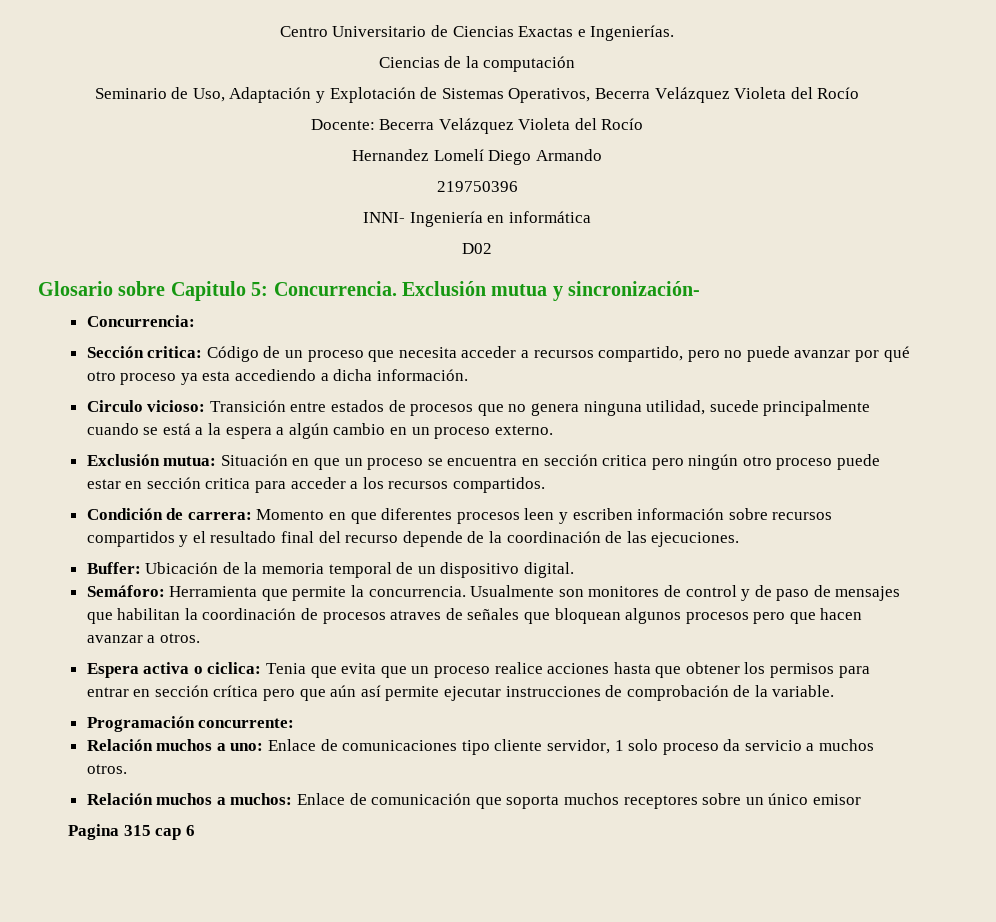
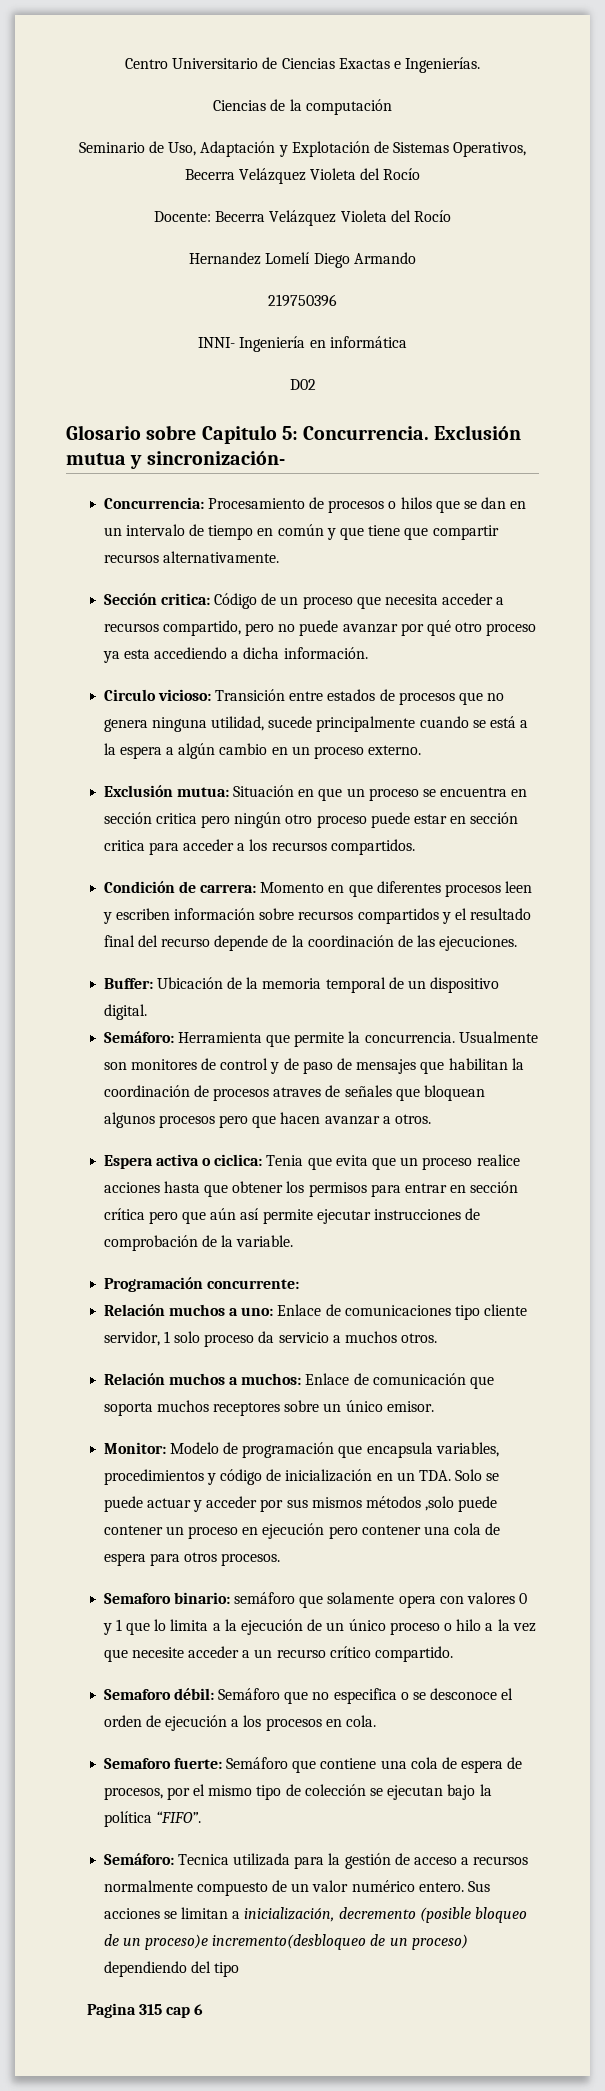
- Concurrencia:
+ Concurrencia: Procesamiento de procesos o hilos que se dan en un intervalo de tiempo en común y que tiene que compartir recursos alternativamente.
- Relación muchos a muchos: Enlace de comunicación que soporta muchos receptores sobre un único emisor
+ Relación muchos a muchos: Enlace de comunicación que soporta muchos receptores sobre un único emisor.
+ Monitor: Modelo de programación que encapsula variables, procedimientos y código de inicialización en un TDA. Solo se puede actuar y acceder por sus mismos métodos ,solo puede contener un proceso en ejecución pero contener una cola de espera para otros procesos.
+ Semaforo binario: semáforo que solamente opera con valores 0 y 1 que lo limita a la ejecución de un único proceso o hilo a la vez que necesite acceder a un recurso crítico compartido.
+ Semaforo débil: Semáforo que no especifica o se desconoce el orden de ejecución a los procesos en cola.
+ Semaforo fuerte: Semáforo que contiene una cola de espera de procesos, por el mismo tipo de colección se ejecutan bajo la política “FIFO”.
+ Semáforo: Tecnica utilizada para la gestión de acceso a recursos normalmente compuesto de un valor numérico entero. Sus acciones se limitan a inicialización, decremento (posible bloqueo de un proceso)e incremento(desbloqueo de un proceso) dependiendo del tipo

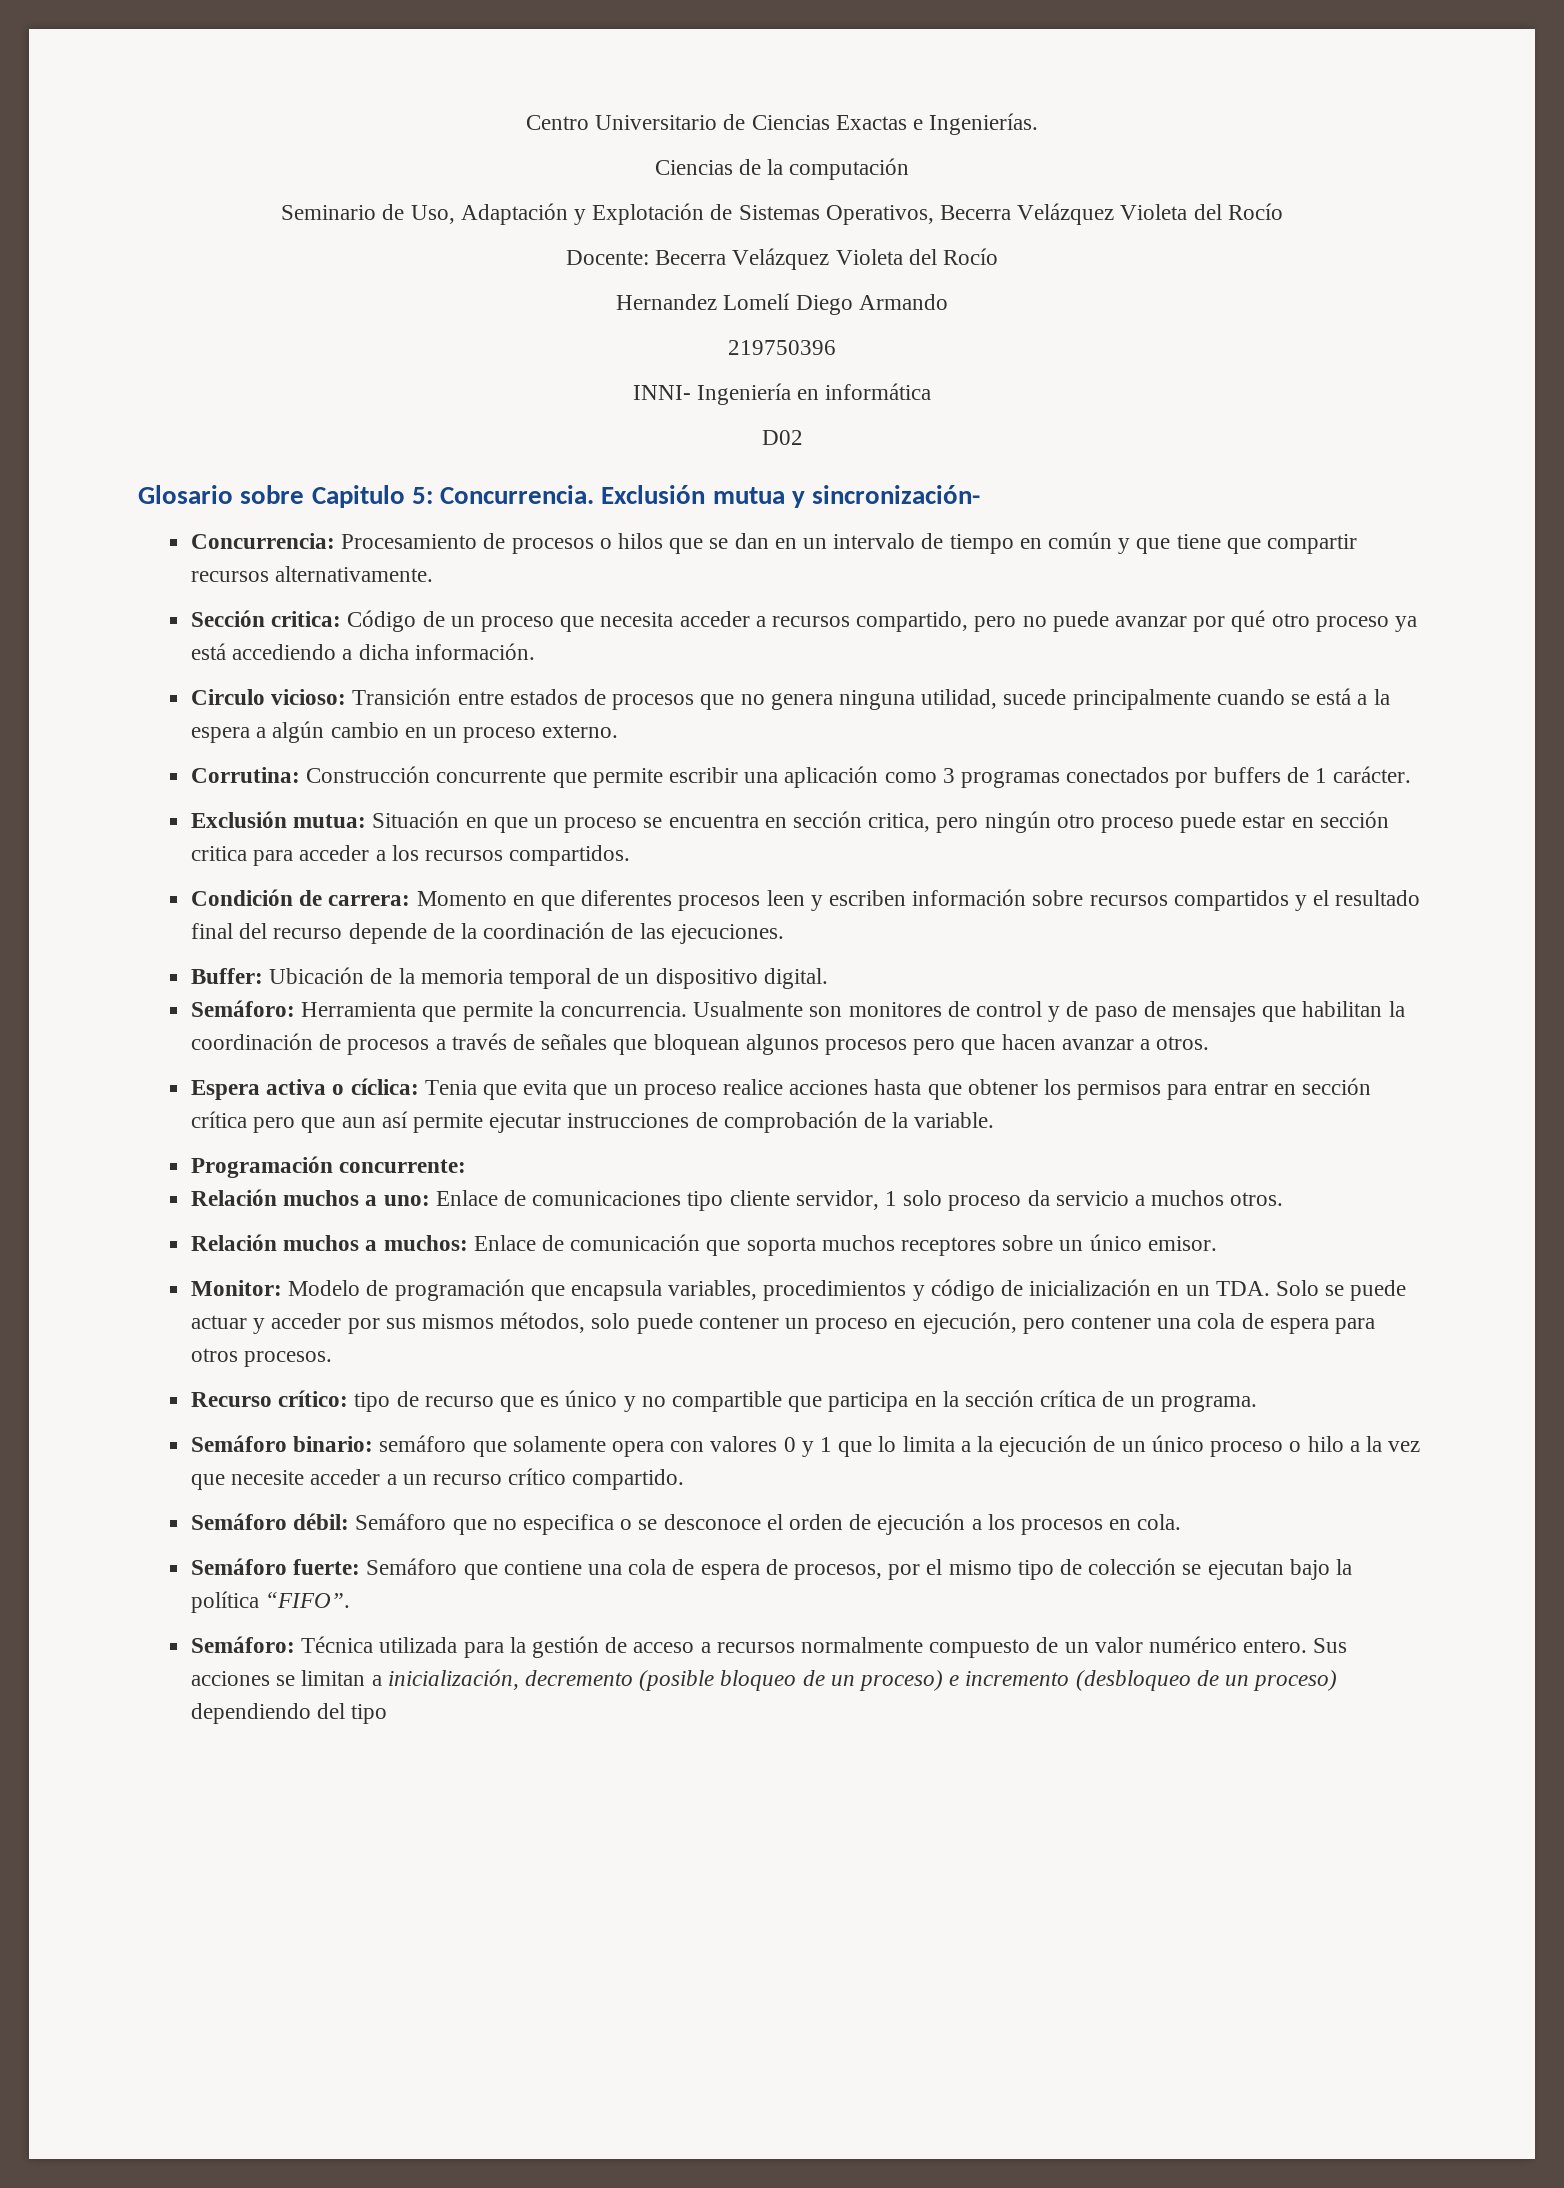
- Sección critica: Código de un proceso que necesita acceder a recursos compartido, pero no puede avanzar por qué otro proceso ya esta accediendo a dicha información.
+ Sección critica: Código de un proceso que necesita acceder a recursos compartido, pero no puede avanzar por qué otro proceso ya está accediendo a dicha información.
+ Corrutina: Construcción concurrente que permite escribir una aplicación como 3 programas conectados por buffers de 1 carácter.
- Exclusión mutua: Situación en que un proceso se encuentra en sección critica pero ningún otro proceso puede estar en sección critica para acceder a los recursos compartidos.
+ Exclusión mutua: Situación en que un proceso se encuentra en sección critica, pero ningún otro proceso puede estar en sección critica para acceder a los recursos compartidos.
- Usualmente son monitores de control y de paso de mensajes que habilitan la coordinación de procesos atraves de señales que bloquean algunos procesos pero que hacen avanzar a otros.
+ Usualmente son monitores de control y de paso de mensajes que habilitan la coordinación de procesos a través de señales que bloquean algunos procesos pero que hacen avanzar a otros.
- Espera activa o ciclica: Tenia que evita que un proceso realice acciones hasta que obtener los permisos para entrar en sección crítica pero que aún así permite ejecutar instrucciones de comprobación de la variable.
+ Espera activa o cíclica: Tenia que evita que un proceso realice acciones hasta que obtener los permisos para entrar en sección crítica pero que aun así permite ejecutar instrucciones de comprobación de la variable.
- Monitor: Modelo de programación que encapsula variables, procedimientos y código de inicialización en un TDA. Solo se puede actuar y acceder por sus mismos métodos ,solo puede contener un proceso en ejecución pero contener una cola de espera para otros procesos.
+ Monitor: Modelo de programación que encapsula variables, procedimientos y código de inicialización en un TDA. Solo se puede actuar y acceder por sus mismos métodos, solo puede contener un proceso en ejecución, pero contener una cola de espera para otros procesos.
- Semaforo binario: semáforo que solamente opera con valores 0 y 1 que lo limita a la ejecución de un único proceso o hilo a la vez que necesite acceder a un recurso crítico compartido.
+ Recurso crítico: tipo de recurso que es único y no compartible que participa en la sección crítica de un programa.
+ Semáforo binario: semáforo que solamente opera con valores 0 y 1 que lo limita a la ejecución de un único proceso o hilo a la vez que necesite acceder a un recurso crítico compartido.
- Semaforo débil: Semáforo que no especifica o se desconoce el orden de ejecución a los procesos en cola.
+ Semáforo débil: Semáforo que no especifica o se desconoce el orden de ejecución a los procesos en cola.
- Semaforo fuerte: Semáforo que contiene una cola de espera de procesos, por el mismo tipo de colección se ejecutan bajo la política “FIFO”.
+ Semáforo fuerte: Semáforo que contiene una cola de espera de procesos, por el mismo tipo de colección se ejecutan bajo la política “FIFO”.
- Semáforo: Tecnica utilizada para la gestión de acceso a recursos normalmente compuesto de un valor numérico entero.
+ Semáforo: Técnica utilizada para la gestión de acceso a recursos normalmente compuesto de un valor numérico entero.
- Sus acciones se limitan a inicialización, decremento (posible bloqueo de un proceso)e incremento(desbloqueo de un proceso) dependiendo del tipo
+ Sus acciones se limitan a inicialización, decremento (posible bloqueo de un proceso) e incremento (desbloqueo de un proceso) dependiendo del tipo
- Pagina 315 cap 6

